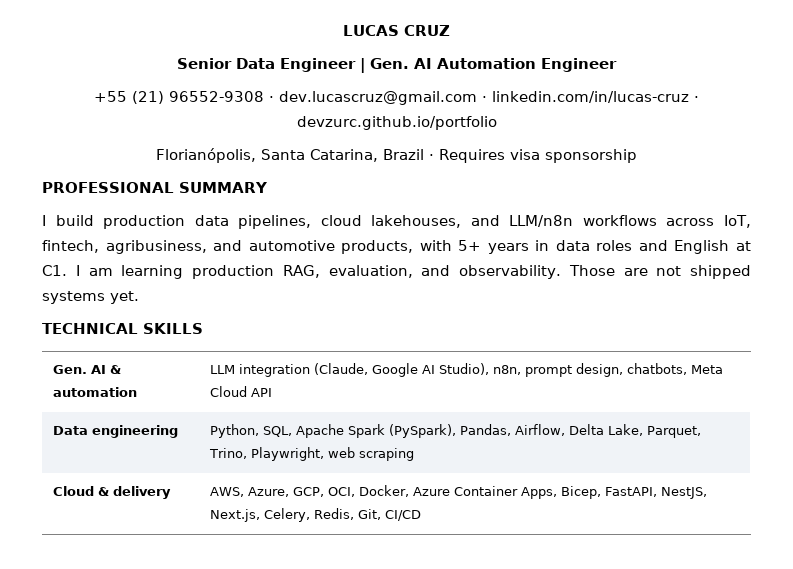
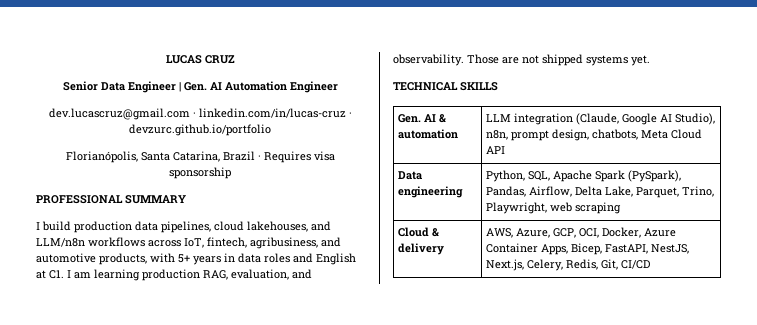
- +55 (21) 96552-9308 · dev.lucascruz@gmail.com · linkedin.com/in/lucas-cruz · devzurc.github.io/portfolio
+ dev.lucascruz@gmail.com · linkedin.com/in/lucas-cruz · devzurc.github.io/portfolio

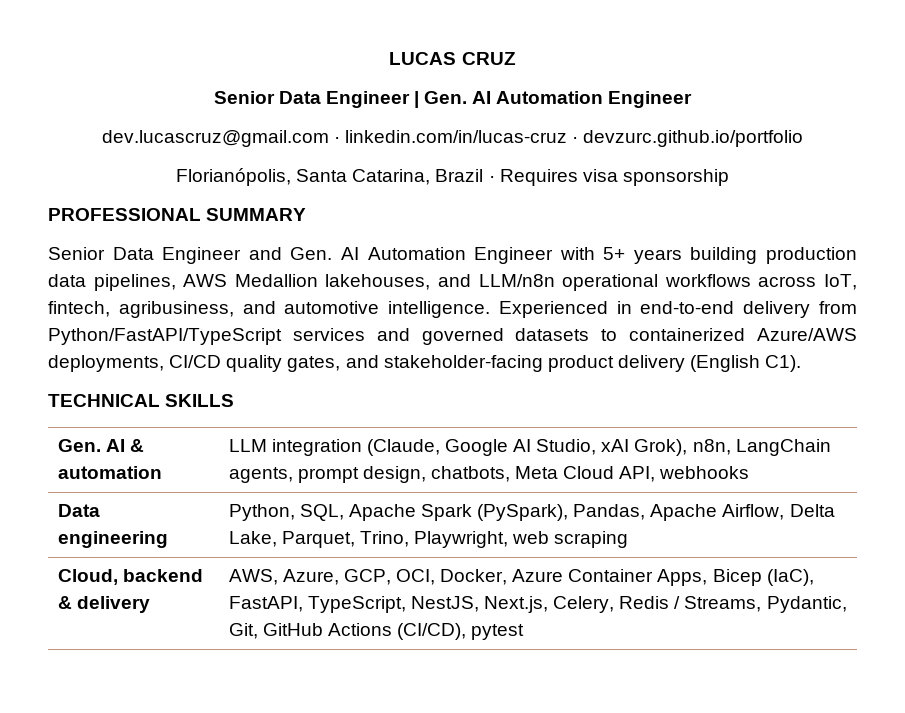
- I build production data pipelines, cloud lakehouses, and LLM/n8n workflows across IoT, fintech, agribusiness, and automotive products, with 5+ years in data roles and English at C1. I am learning production RAG, evaluation, and observability. Those are not shipped systems yet.
+ Senior Data Engineer and Gen. AI Automation Engineer with 5+ years building production data pipelines, AWS Medallion lakehouses, and LLM/n8n operational workflows across IoT, fintech, agribusiness, and automotive intelligence. Experienced in end-to-end delivery from Python/FastAPI/TypeScript services and governed datasets to containerized Azure/AWS deployments, CI/CD quality gates, and stakeholder-facing product delivery (English C1).
- Gen. AI & automation | LLM integration (Claude, Google AI Studio), n8n, prompt design, chatbots, Meta Cloud API
+ Gen. AI & automation | LLM integration (Claude, Google AI Studio, xAI Grok), n8n, LangChain agents, prompt design, chatbots, Meta Cloud API, webhooks
- Data engineering | Python, SQL, Apache Spark (PySpark), Pandas, Airflow, Delta Lake, Parquet, Trino, Playwright, web scraping
+ Data engineering | Python, SQL, Apache Spark (PySpark), Pandas, Apache Airflow, Delta Lake, Parquet, Trino, Playwright, web scraping
- Cloud & delivery | AWS, Azure, GCP, OCI, Docker, Azure Container Apps, Bicep, FastAPI, NestJS, Next.js, Celery, Redis, Git, CI/CD
+ Cloud, backend & delivery | AWS, Azure, GCP, OCI, Docker, Azure Container Apps, Bicep (IaC), FastAPI, TypeScript, NestJS, Next.js, Celery, Redis / Streams, Pydantic, Git, GitHub Actions (CI/CD), pytest

